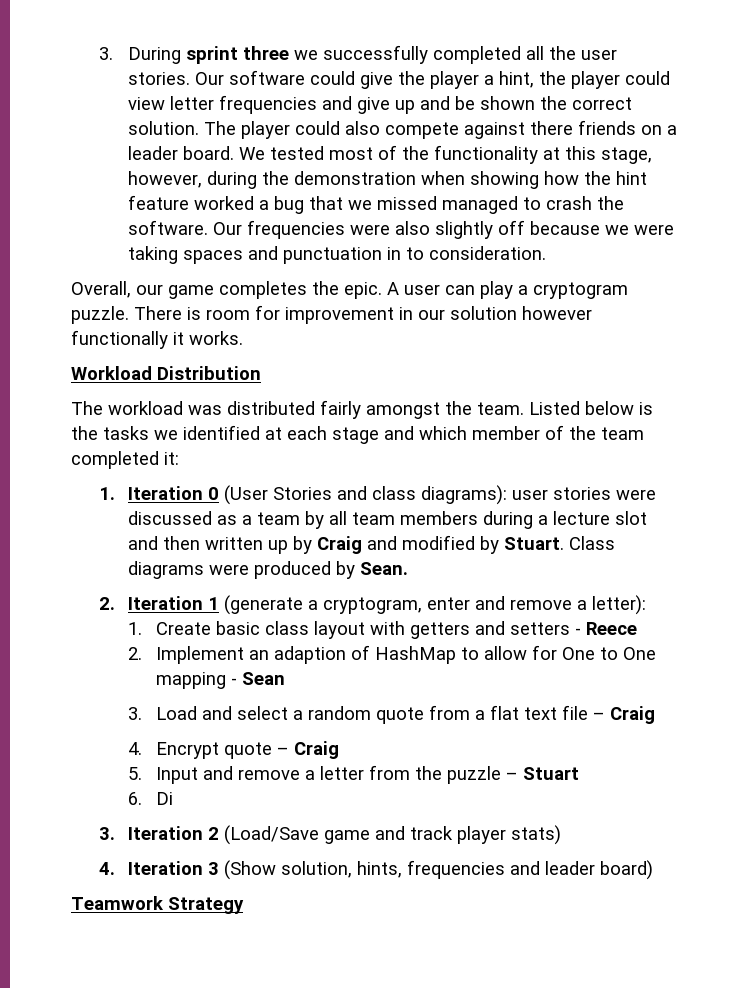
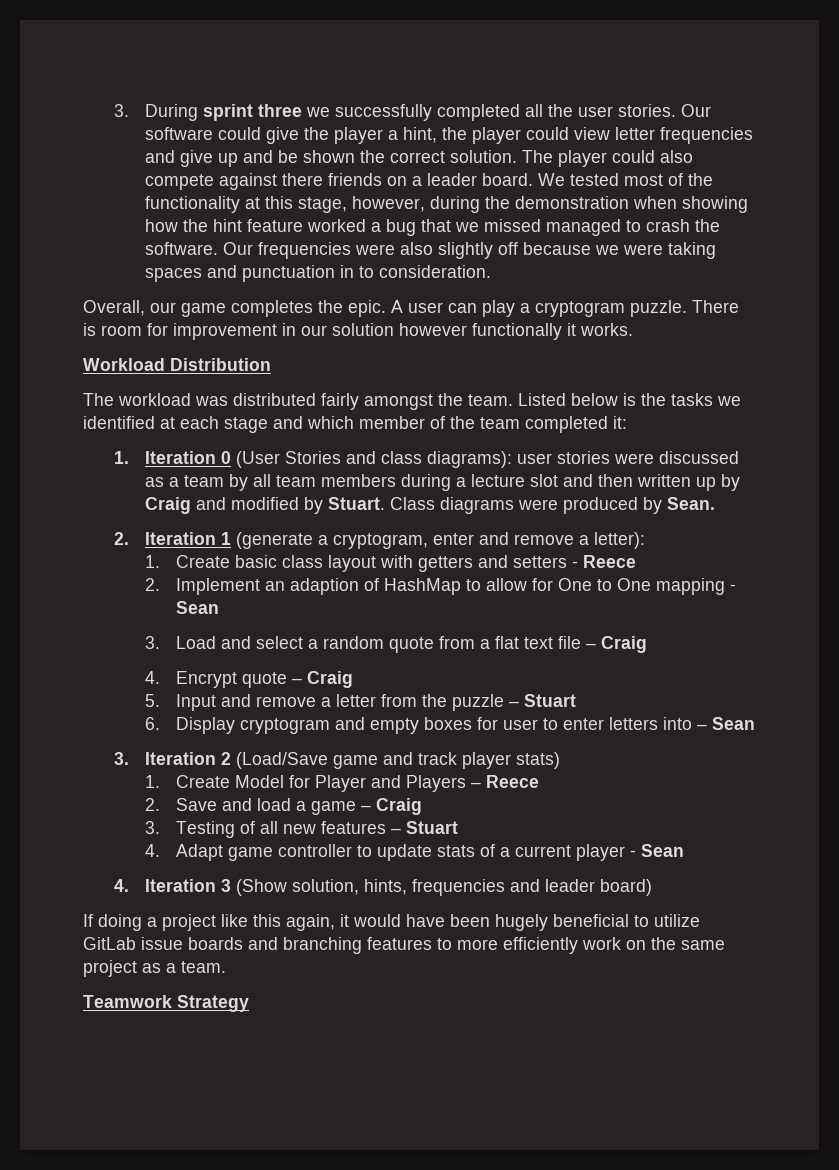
- 6. Di
+ 6. Display cryptogram and empty boxes for user to enter letters into – Sean
+ 1. Create Model for Player and Players – Reece
+ 2. Save and load a game – Craig
+ 3. Testing of all new features – Stuart
+ 4. Adapt game controller to update stats of a current player - Sean
+ If doing a project like this again, it would have been hugely beneficial to utilize GitLab issue boards and branching features to more efficiently work on the same project as a team.

